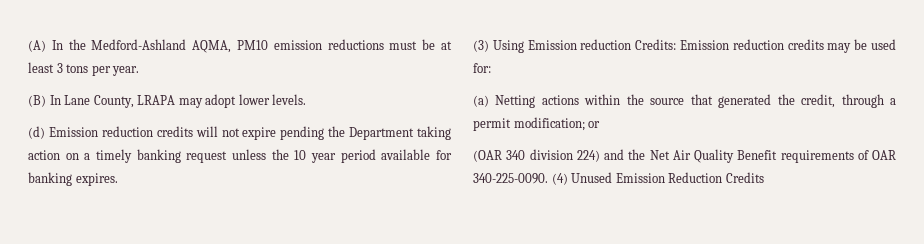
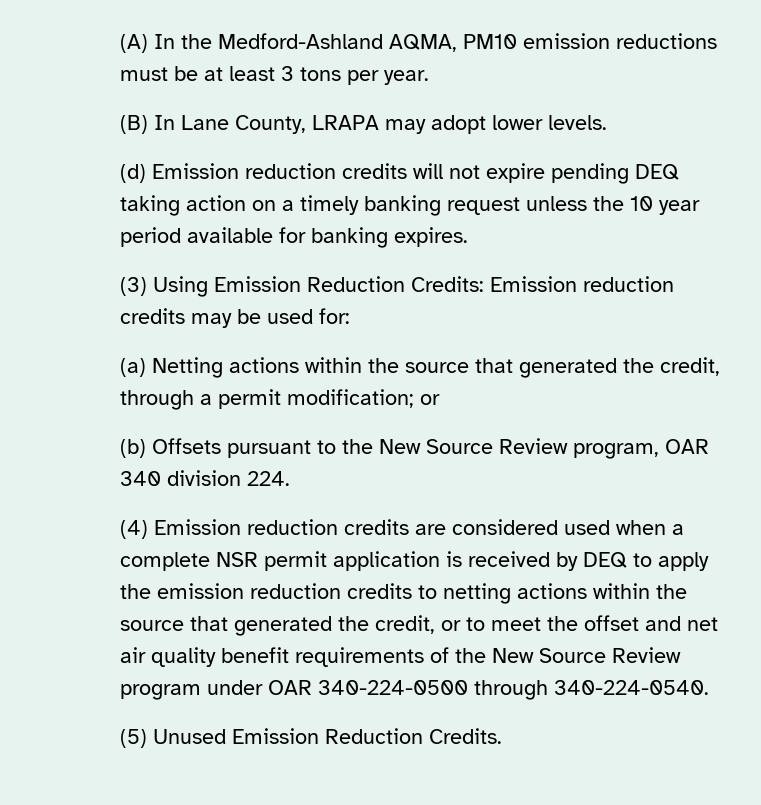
- (d) Emission reduction credits will not expire pending the Department taking action on a timely banking request unless the 10 year period available for banking expires.
+ (d) Emission reduction credits will not expire pending DEQ taking action on a timely banking request unless the 10 year period available for banking expires.
- (3) Using Emission reduction Credits: Emission reduction credits may be used for:
+ (3) Using Emission Reduction Credits: Emission reduction credits may be used for:
- (OAR 340 division 224) and the Net Air Quality Benefit requirements of OAR 340-225-0090. (4) Unused Emission Reduction Credits
+ (b) Offsets pursuant to the New Source Review program, OAR 340 division 224.
+ (4) Emission reduction credits are considered used when a complete NSR permit application is received by DEQ to apply the emission reduction credits to netting actions within the source that generated the credit, or to meet the offset and net air quality benefit requirements of the New Source Review program under OAR 340-224-0500 through 340-224-0540.
+ (5) Unused Emission Reduction Credits.

